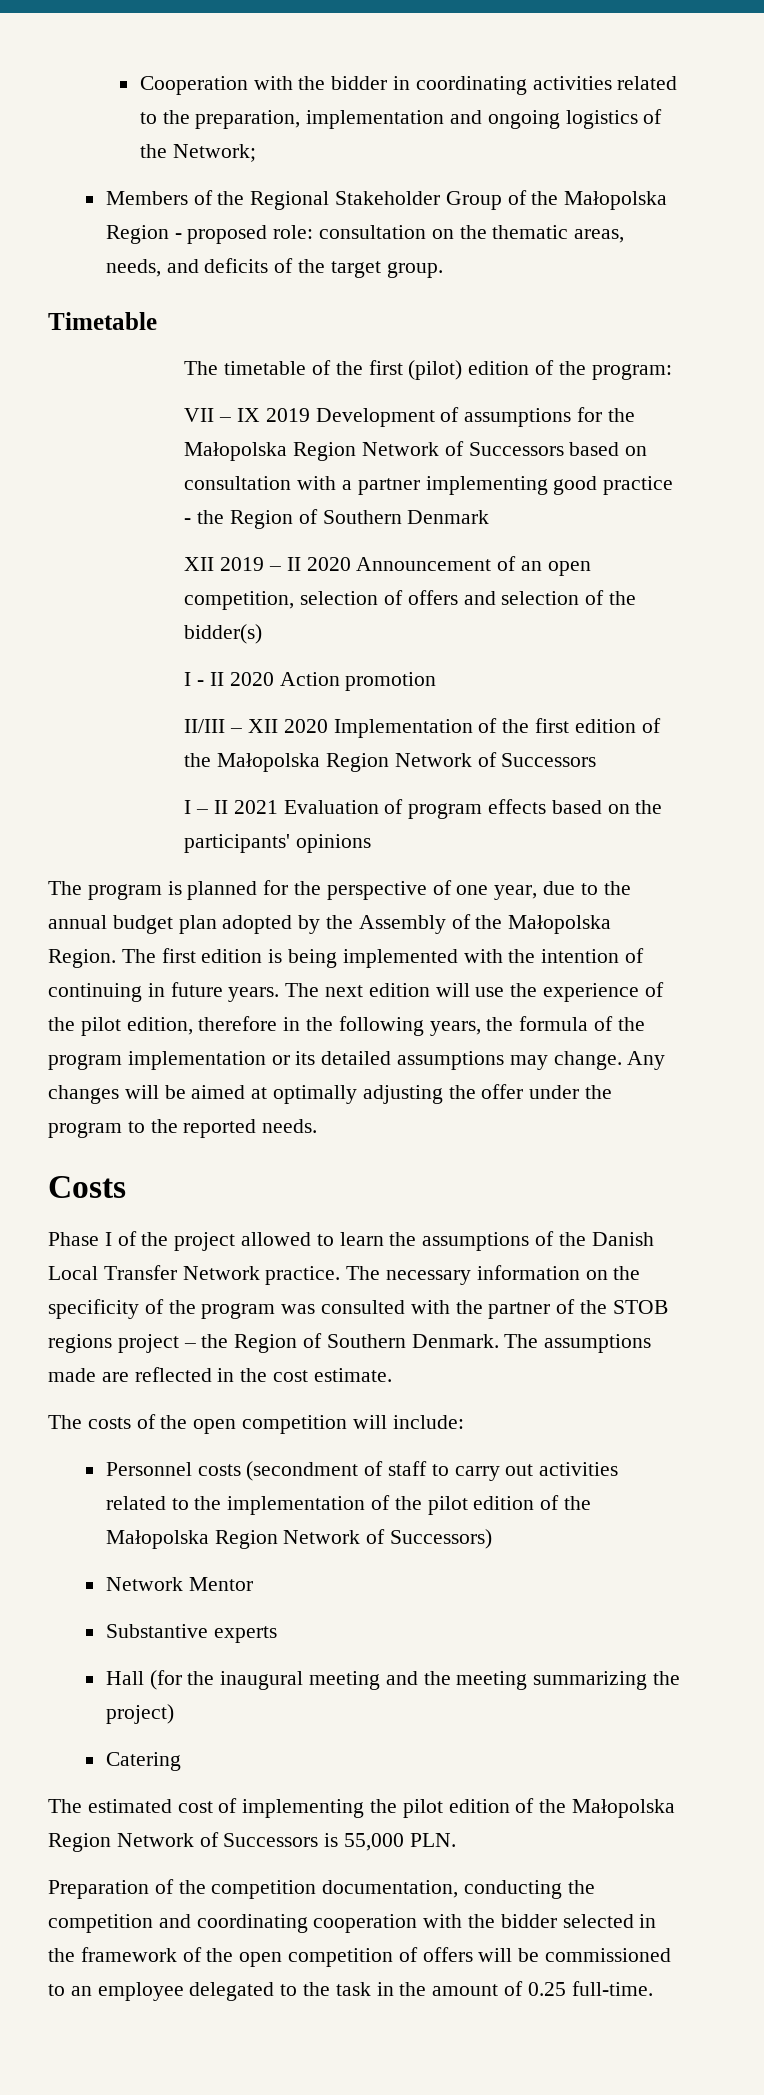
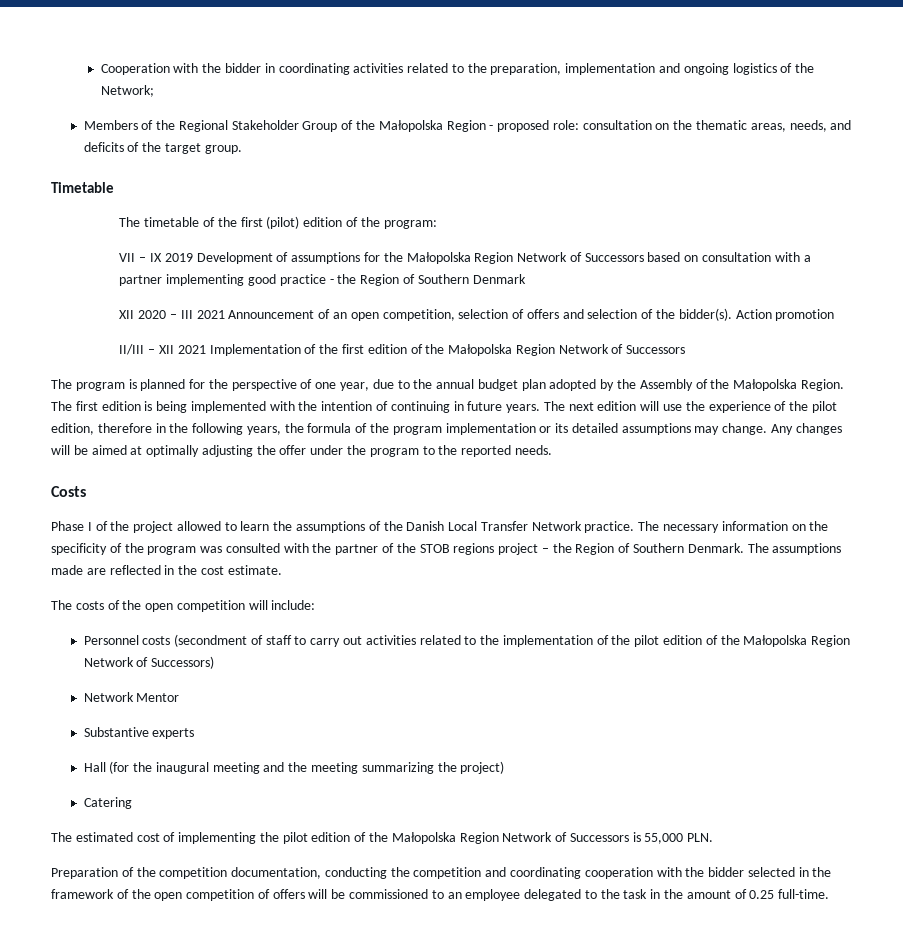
- XII 2019 – II 2020 Announcement of an open competition, selection of offers and selection of the bidder(s)
- I - II 2020 Action promotion
+ XII 2020 – III 2021 Announcement of an open competition, selection of offers and selection of the bidder(s). Action promotion
- II/III – XII 2020 Implementation of the first edition of the Małopolska Region Network of Successors
+ II/III – XII 2021 Implementation of the first edition of the Małopolska Region Network of Successors
- I – II 2021 Evaluation of program effects based on the participants' opinions

